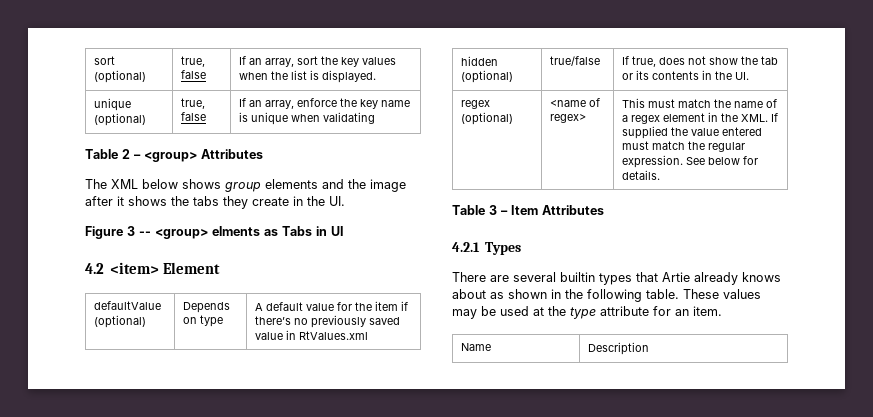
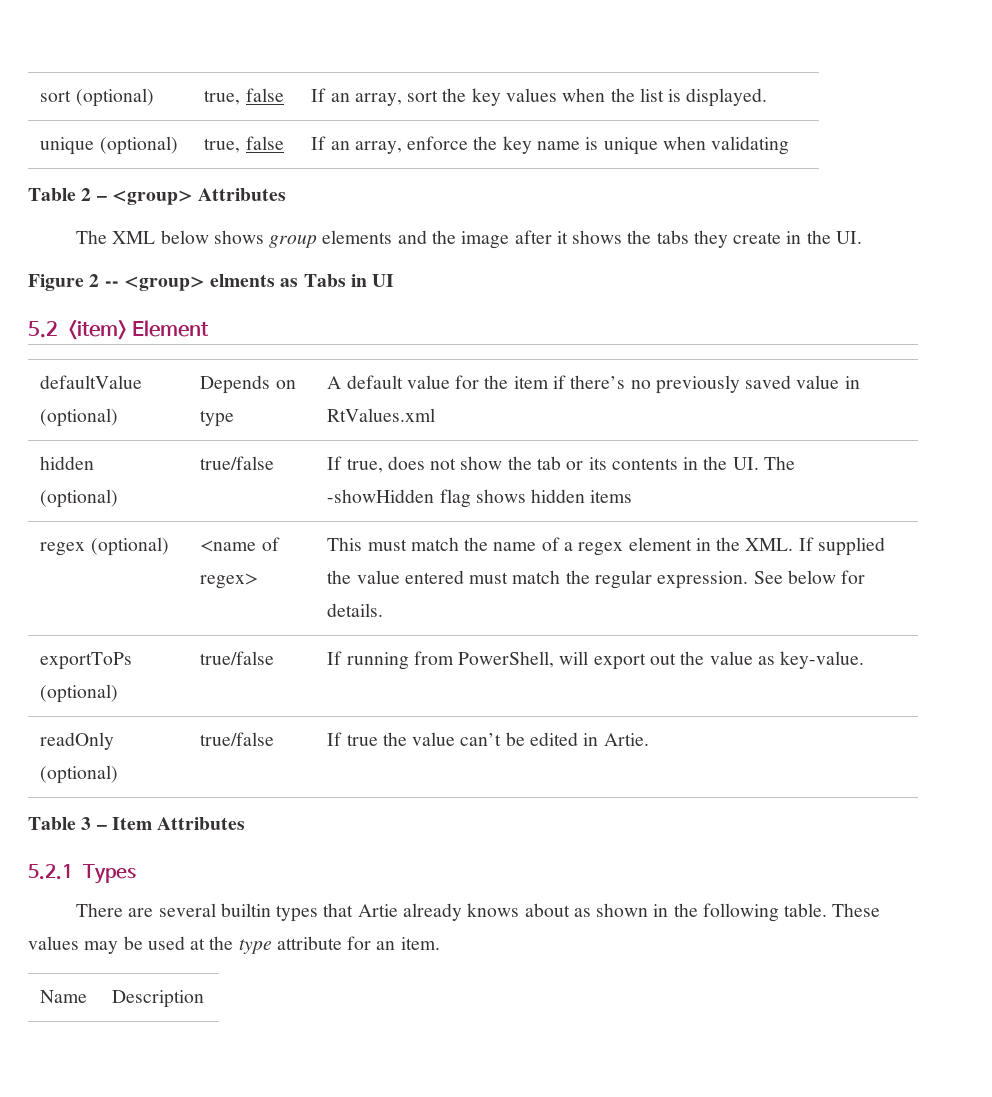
- Figure 3 -- <group> elments as Tabs in UI
+ Figure 2 -- <group> elments as Tabs in UI
- 4.2 <item> Element
+ 5.2 <item> Element
- hidden (optional) | true/false | If true, does not show the tab or its contents in the UI.
+ hidden (optional) | true/false | If true, does not show the tab or its contents in the UI. The -showHidden flag shows hidden items
+ exportToPs (optional) | true/false | If running from PowerShell, will export out the value as key-value.
+ readOnly (optional) | true/false | If true the value can’t be edited in Artie.
- 4.2.1 Types
+ 5.2.1 Types

